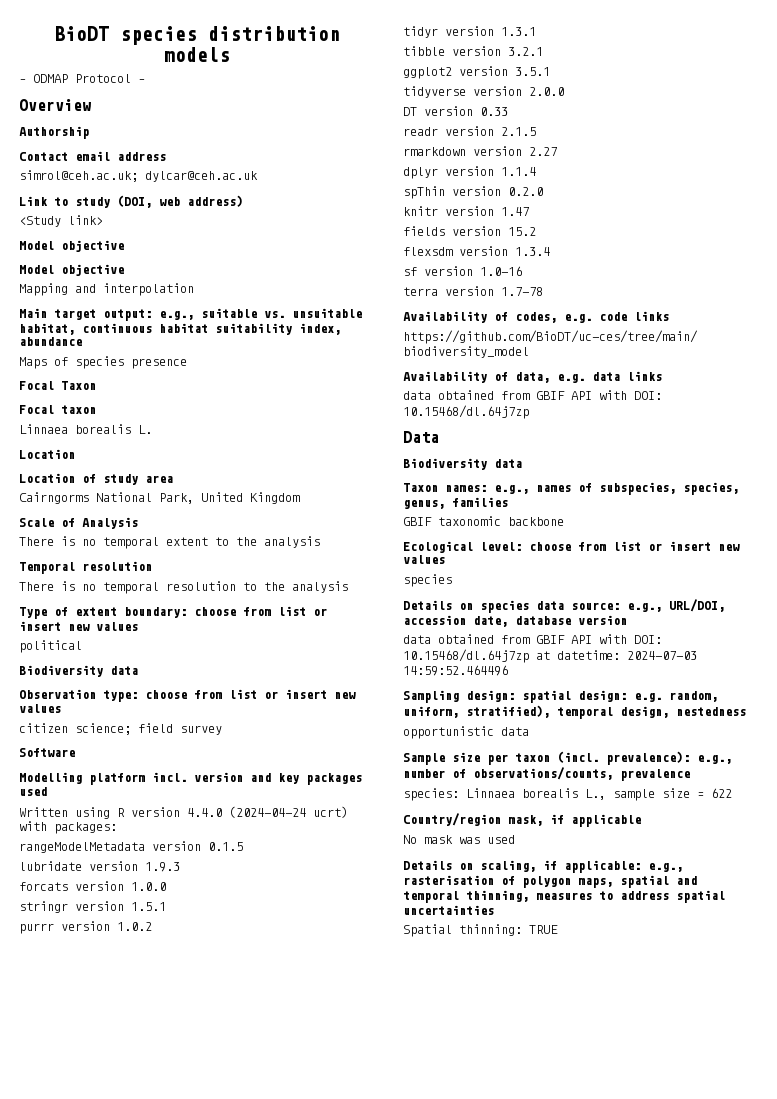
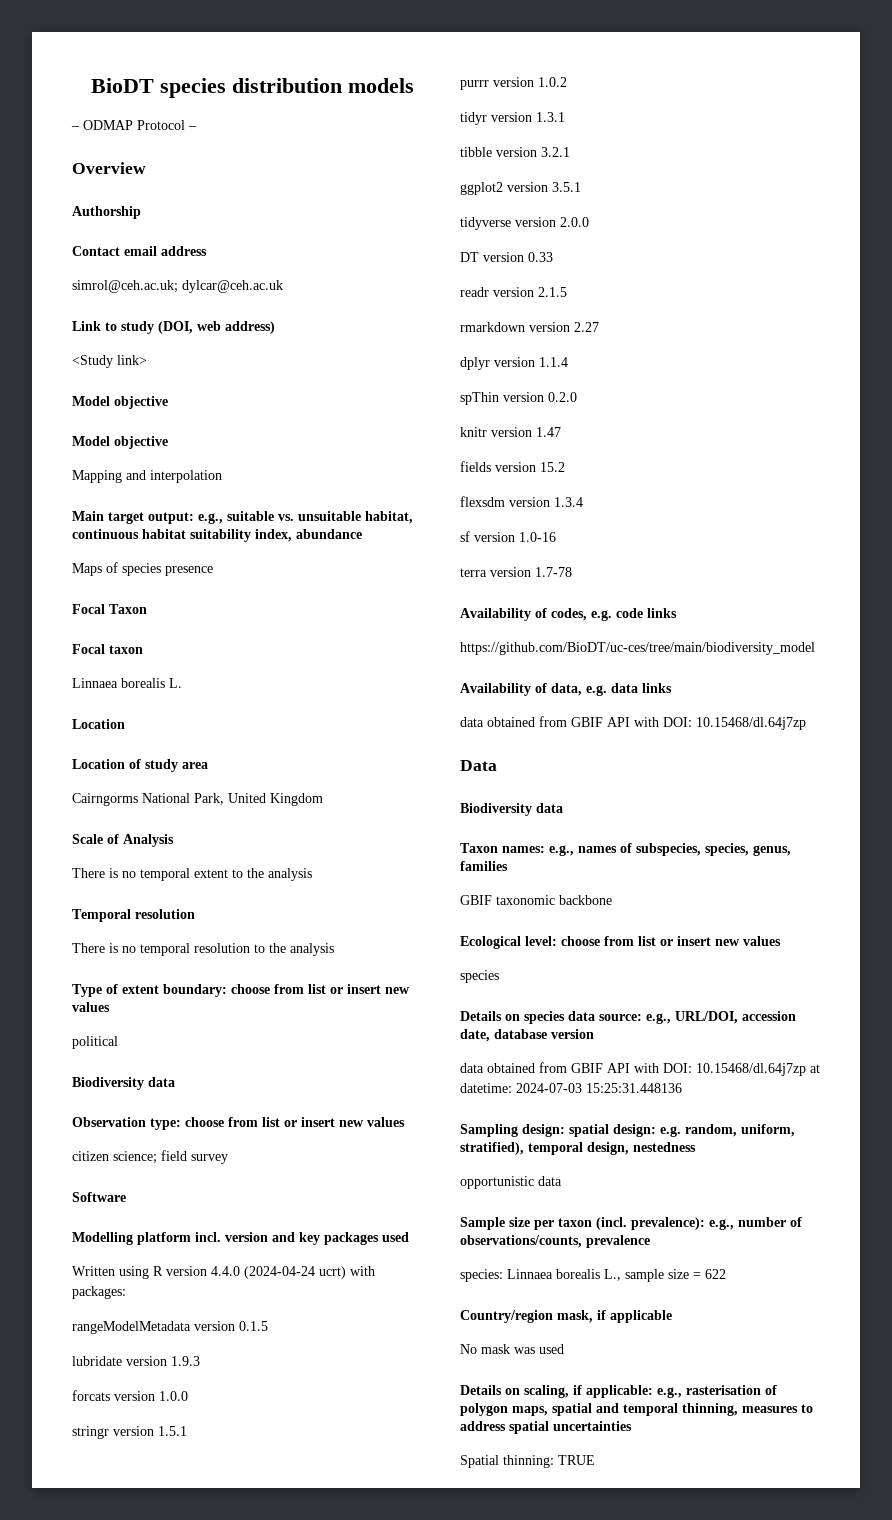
- data obtained from GBIF API with DOI: 10.15468/dl.64j7zp at datetime: 2024-07-03 14:59:52.464496
+ data obtained from GBIF API with DOI: 10.15468/dl.64j7zp at datetime: 2024-07-03 15:25:31.448136

